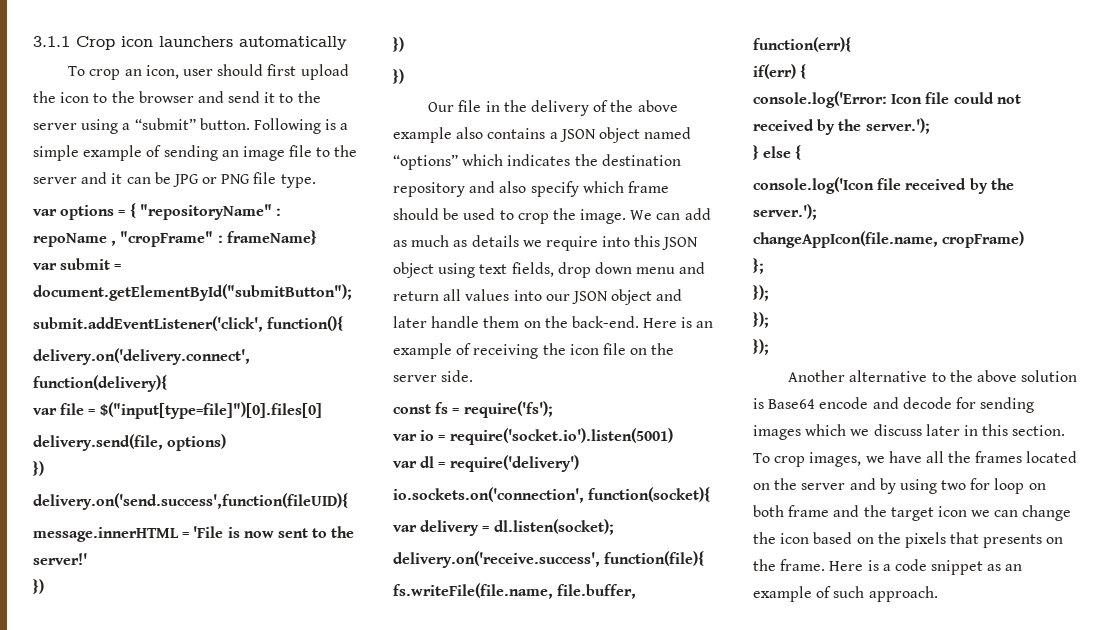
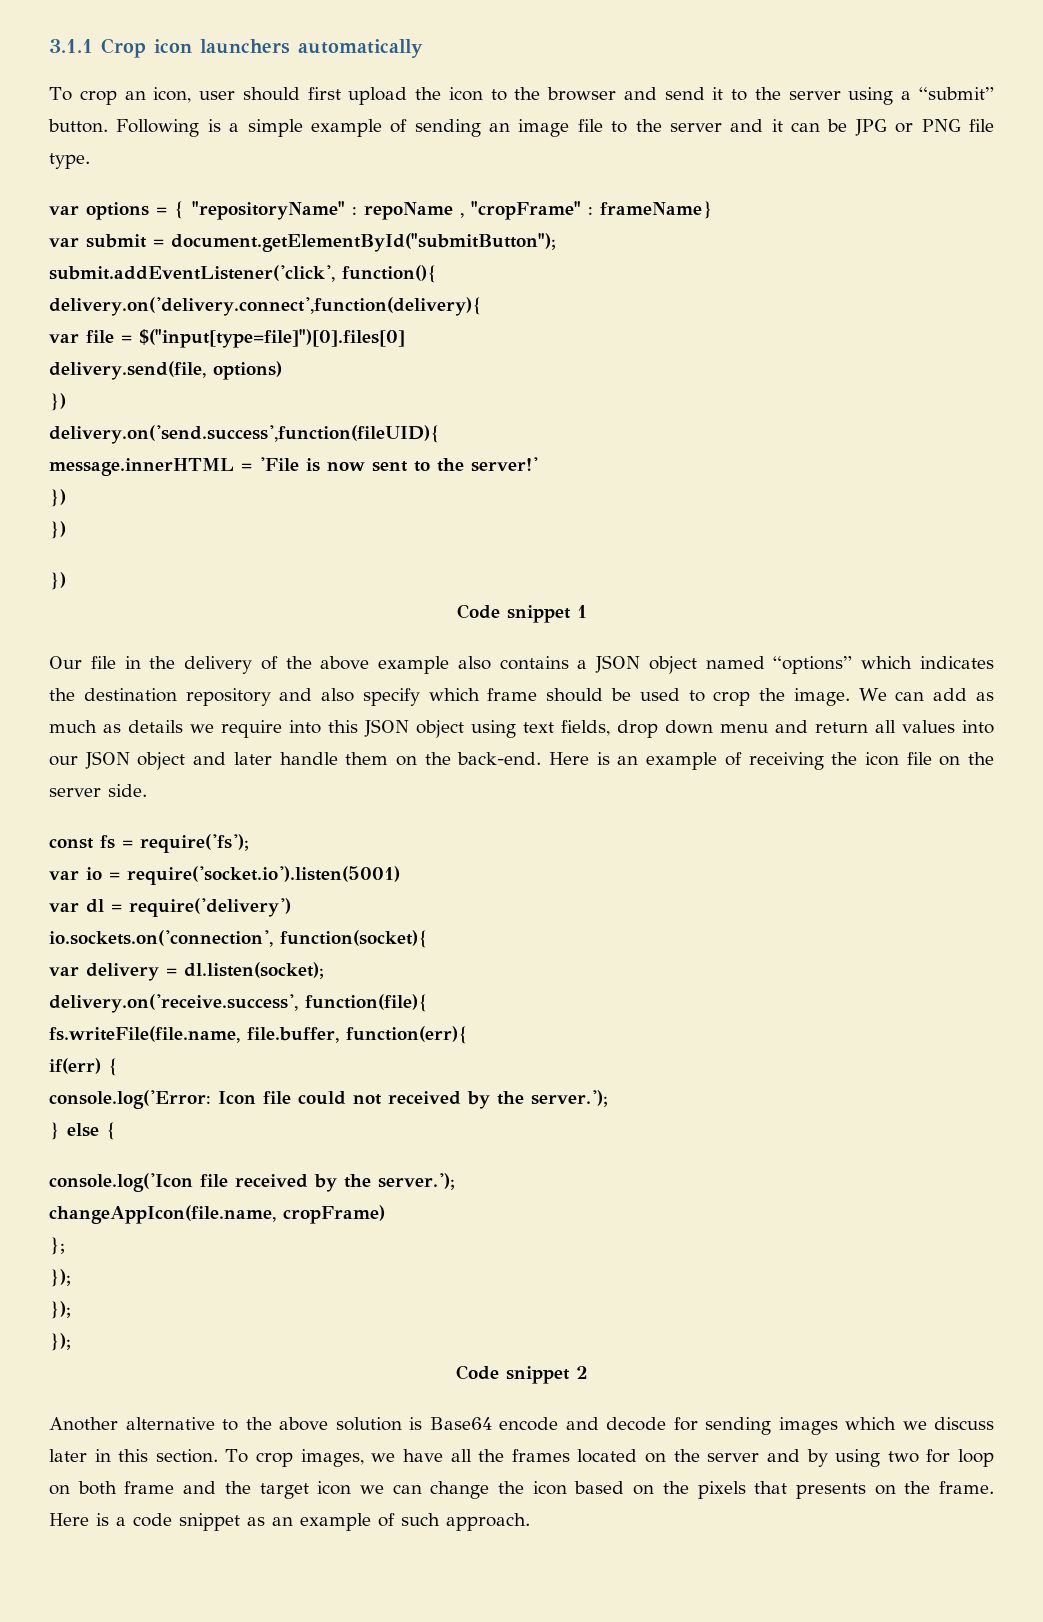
+ Code snippet 1
+ Code snippet 2

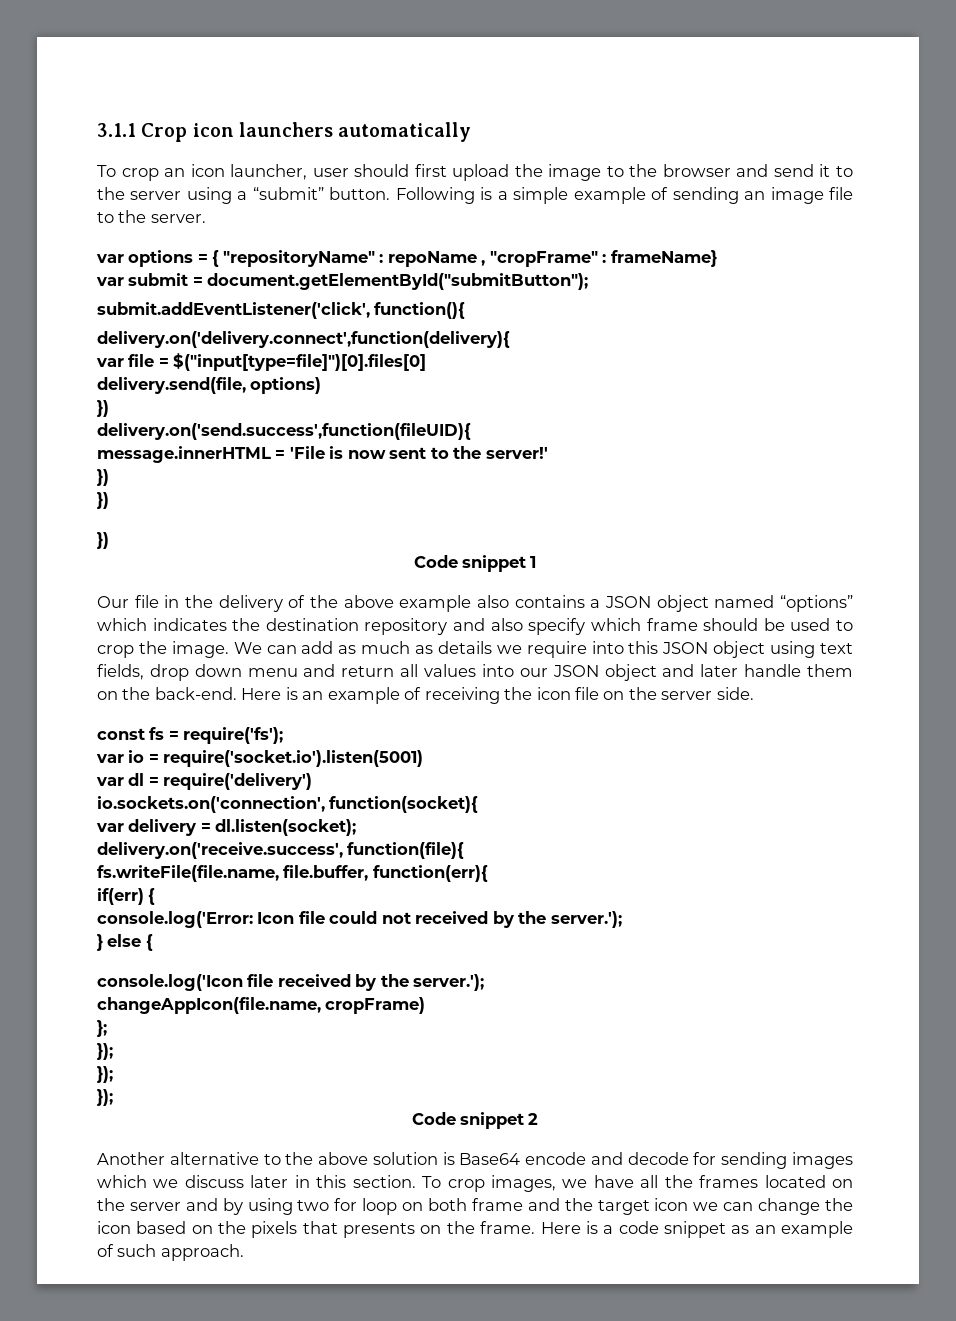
- To crop an icon, user should first upload the icon to the browser and send it to the server using a “submit” button.
+ To crop an icon launcher, user should first upload the image to the browser and send it to the server using a “submit” button.
- Following is a simple example of sending an image file to the server and it can be JPG or PNG file type.
+ Following is a simple example of sending an image file to the server.

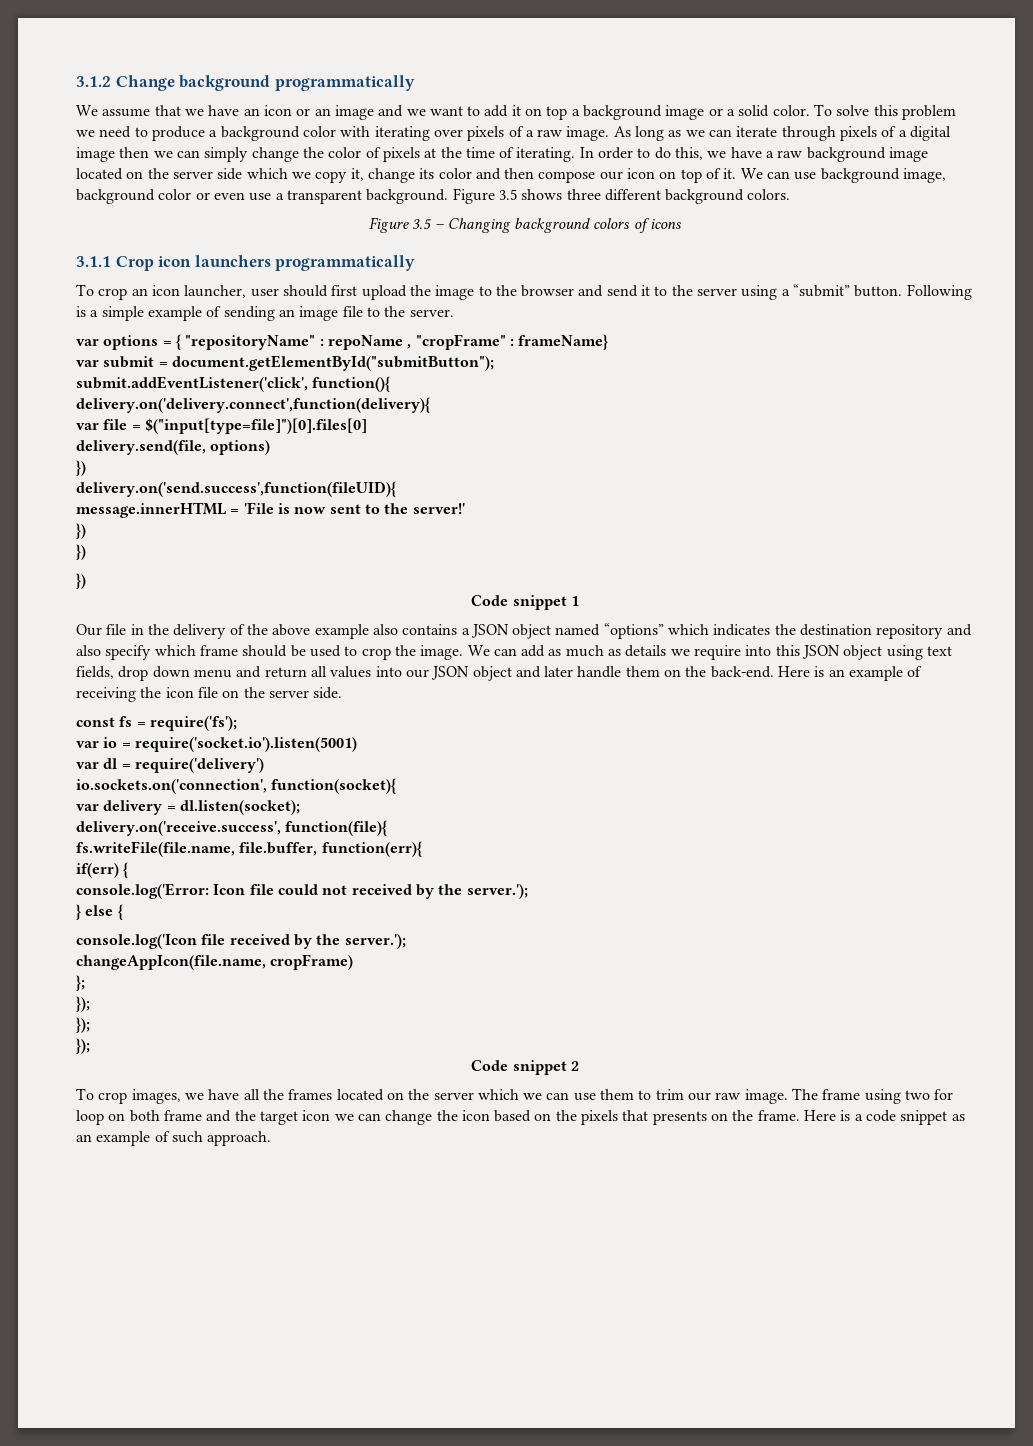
+ 3.1.2 Change background programmatically
+ We assume that we have an icon or an image and we want to add it on top a background image or a solid color. To solve this problem we need to produce a background color with iterating over pixels of a raw image. As long as we can iterate through pixels of a digital image then we can simply change the color of pixels at the time of iterating. In order to do this, we have a raw background image located on the server side which we copy it, change its color and then compose our icon on top of it. We can use background image, background color or even use a transparent background. Figure 3.5 shows three different background colors.
+ Figure 3.5 – Changing background colors of icons
- 3.1.1 Crop icon launchers automatically
+ 3.1.1 Crop icon launchers programmatically
- Another alternative to the above solution is Base64 encode and decode for sending images which we discuss later in this section. To crop images, we have all the frames located on the server and by using two for loop on both frame and the target icon we can change the icon based on the pixels that presents on the frame.
+ To crop images, we have all the frames located on the server which we can use them to trim our raw image. The frame using two for loop on both frame and the target icon we can change the icon based on the pixels that presents on the frame.

